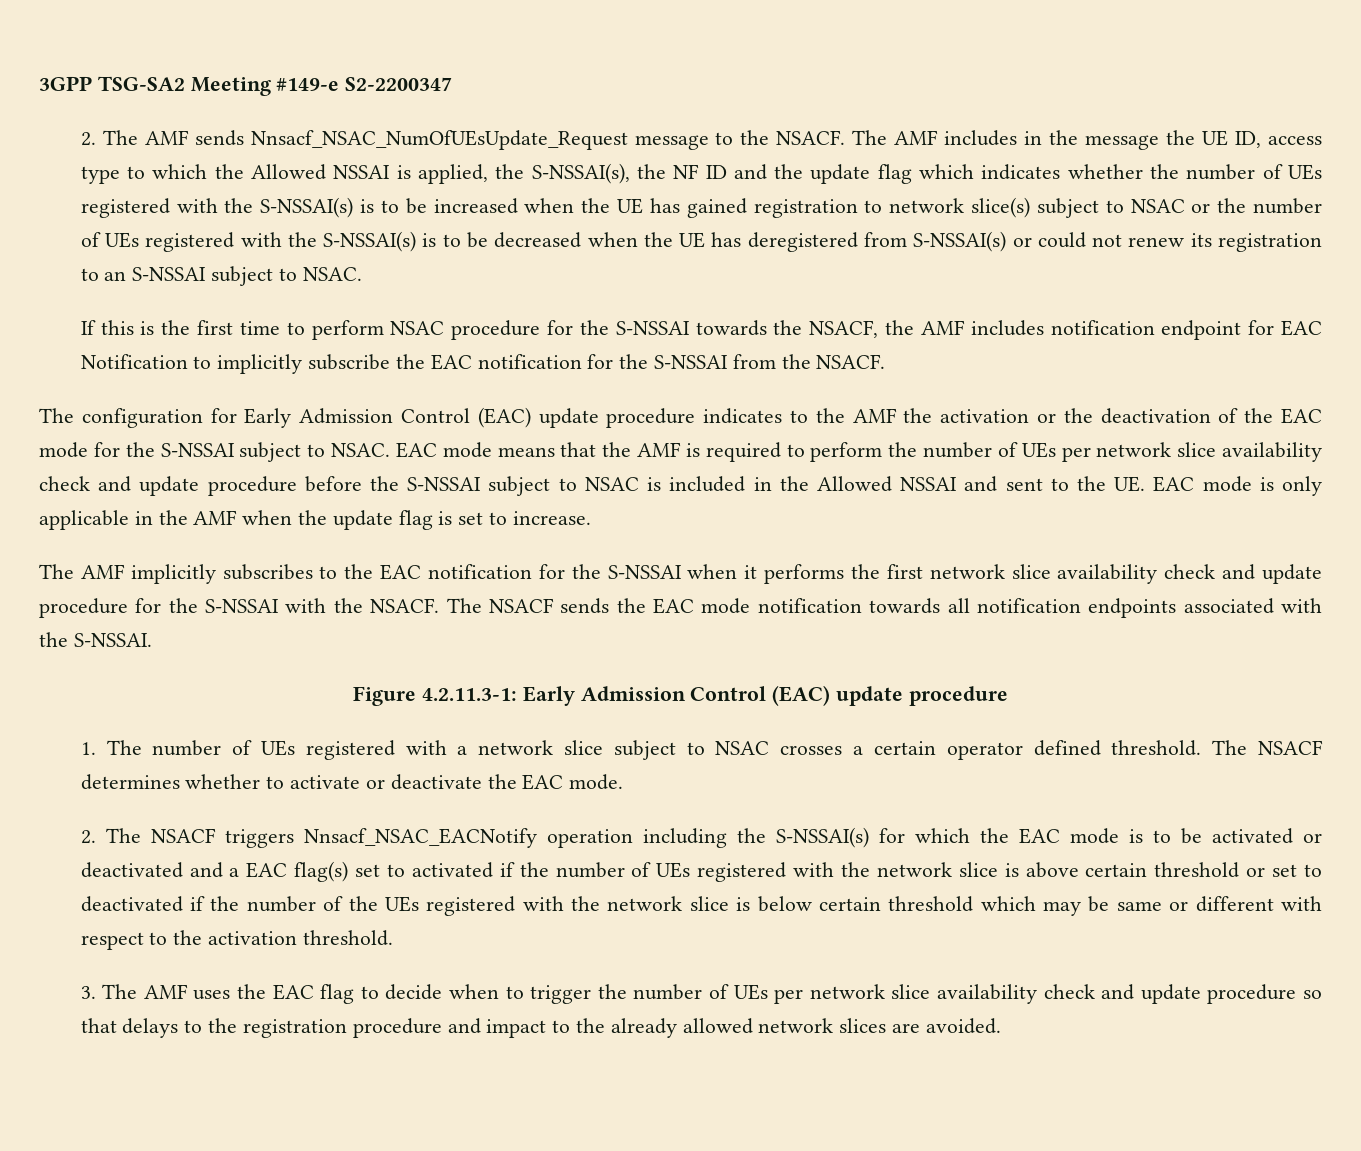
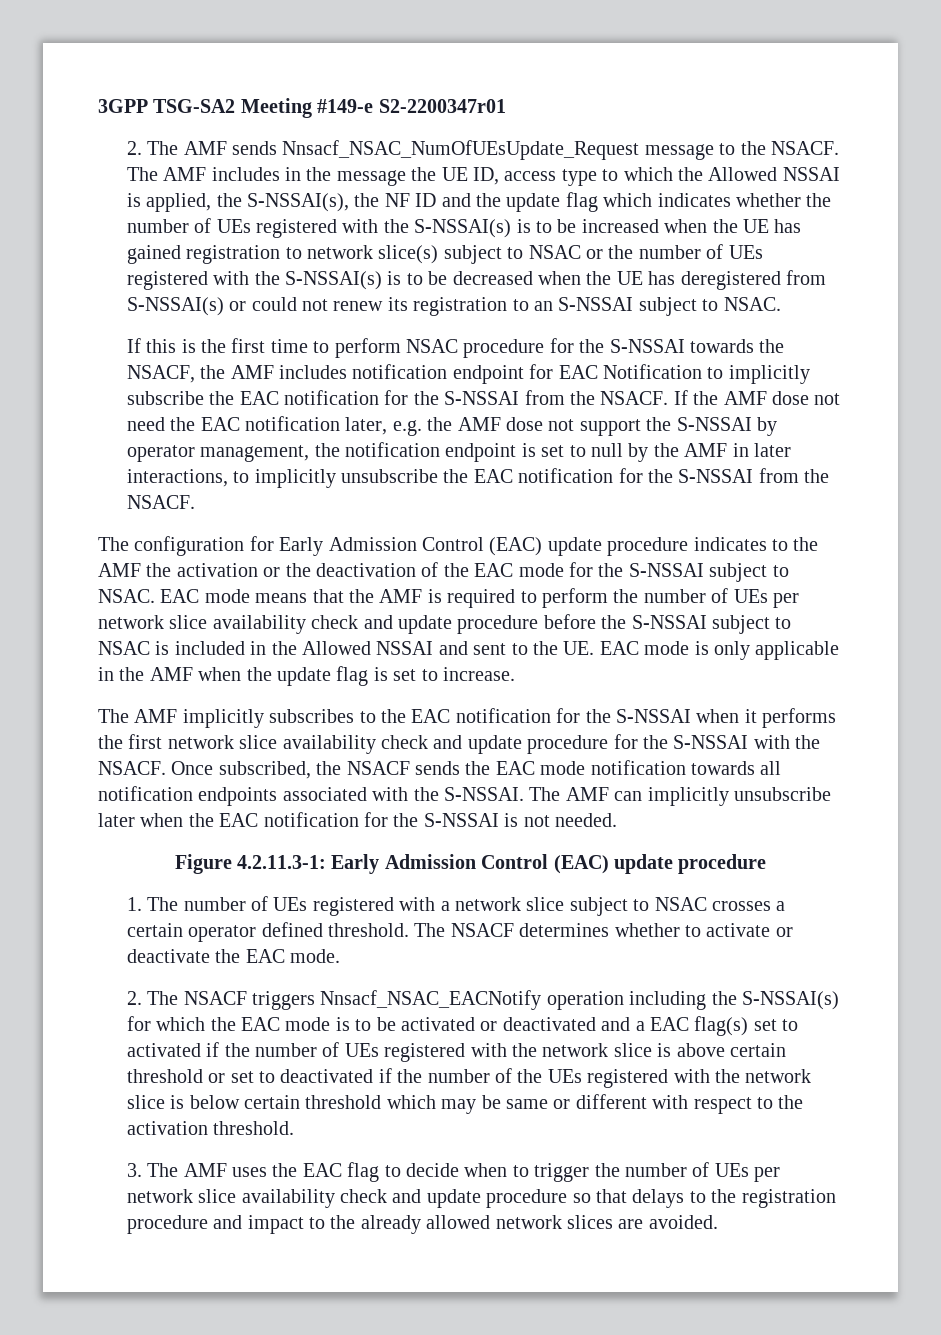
- 3GPP TSG-SA2 Meeting #149-e S2-2200347
+ 3GPP TSG-SA2 Meeting #149-e S2-2200347r01
+ If the AMF dose not need the EAC notification later, e.g. the AMF dose not support the S-NSSAI by operator management, the notification endpoint is set to null by the AMF in later interactions, to implicitly unsubscribe the EAC notification for the S-NSSAI from the NSACF.
- The NSACF sends the EAC mode notification towards all notification endpoints associated with the S-NSSAI.
+ Once subscribed, the NSACF sends the EAC mode notification towards all notification endpoints associated with the S-NSSAI. The AMF can implicitly unsubscribe later when the EAC notification for the S-NSSAI is not needed.

